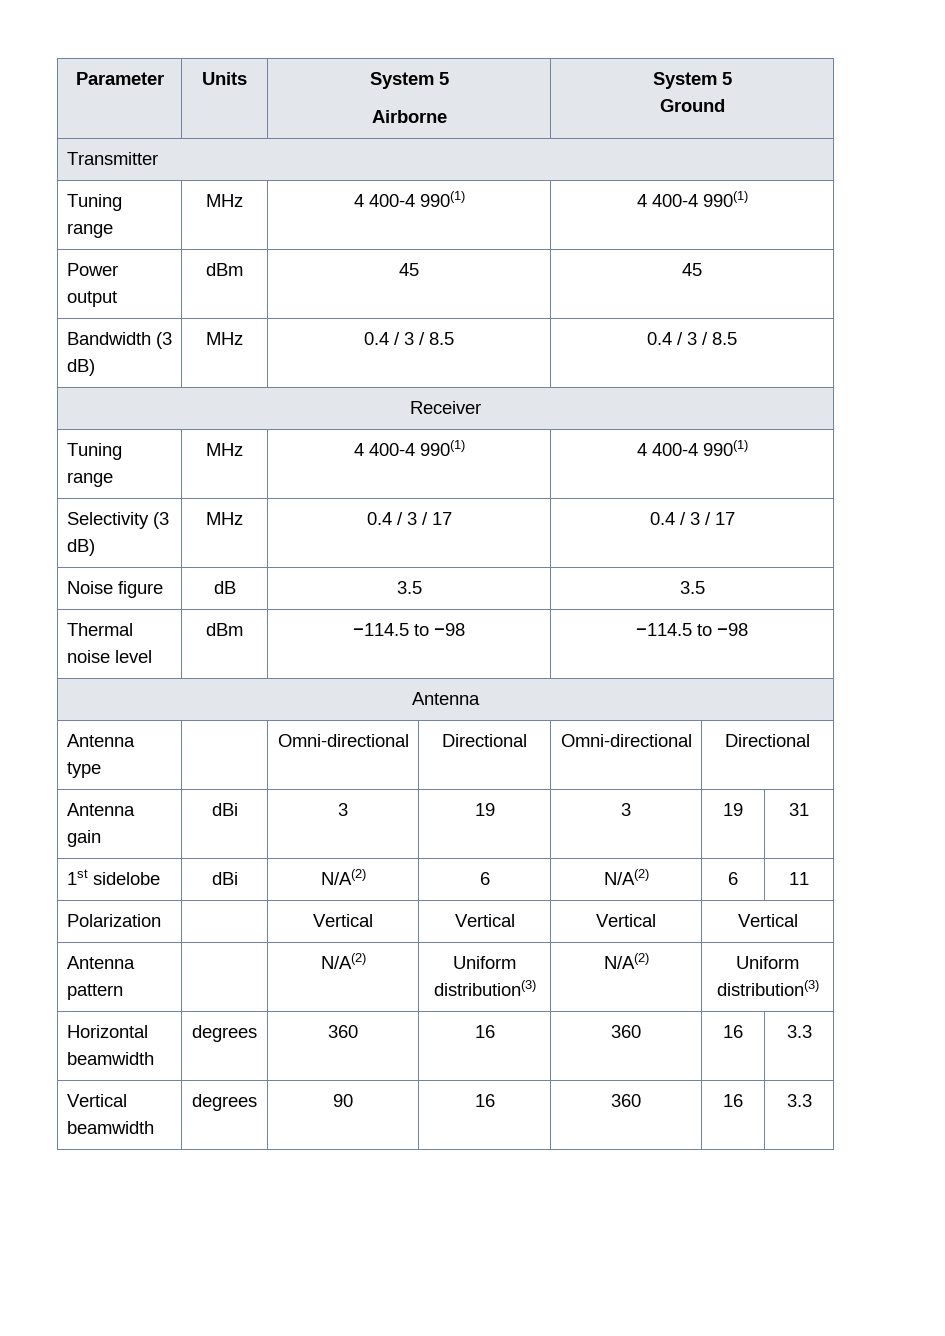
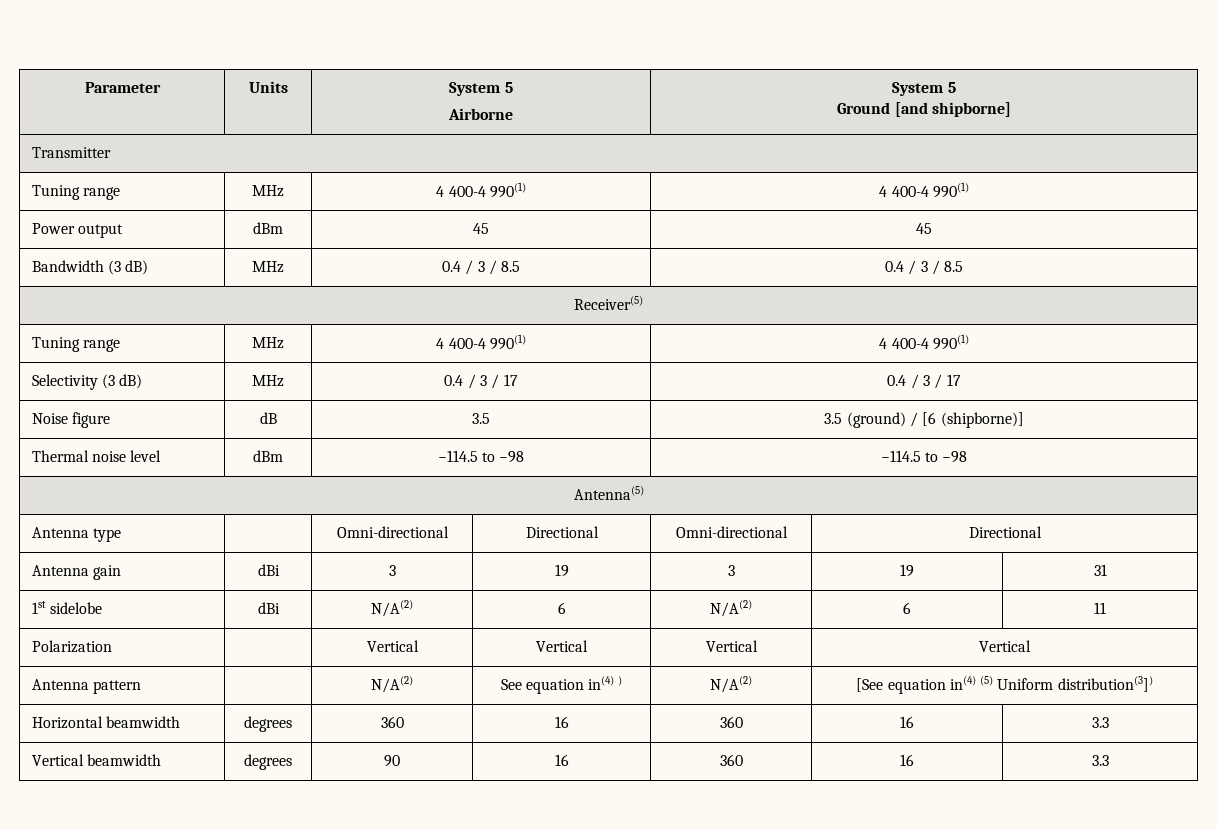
  Parameter | Units | System 5
  Airborne | System 5
- Ground
+ Ground [and shipborne]
- Receiver
+ Receiver(5)
- Noise figure | dB | 3.5 | 3.5
+ Noise figure | dB | 3.5 | 3.5 (ground) / [6 (shipborne)]
  Thermal noise level | dBm | −114.5 to −98 | −114.5 to −98
- Antenna
+ Antenna(5)
- Antenna pattern | | N/A(2) | Uniform distribution(3) | N/A(2) | Uniform distribution(3)
+ Antenna pattern | | N/A(2) | See equation in(4) ) | N/A(2) | [See equation in(4) (5) Uniform distribution(3])

